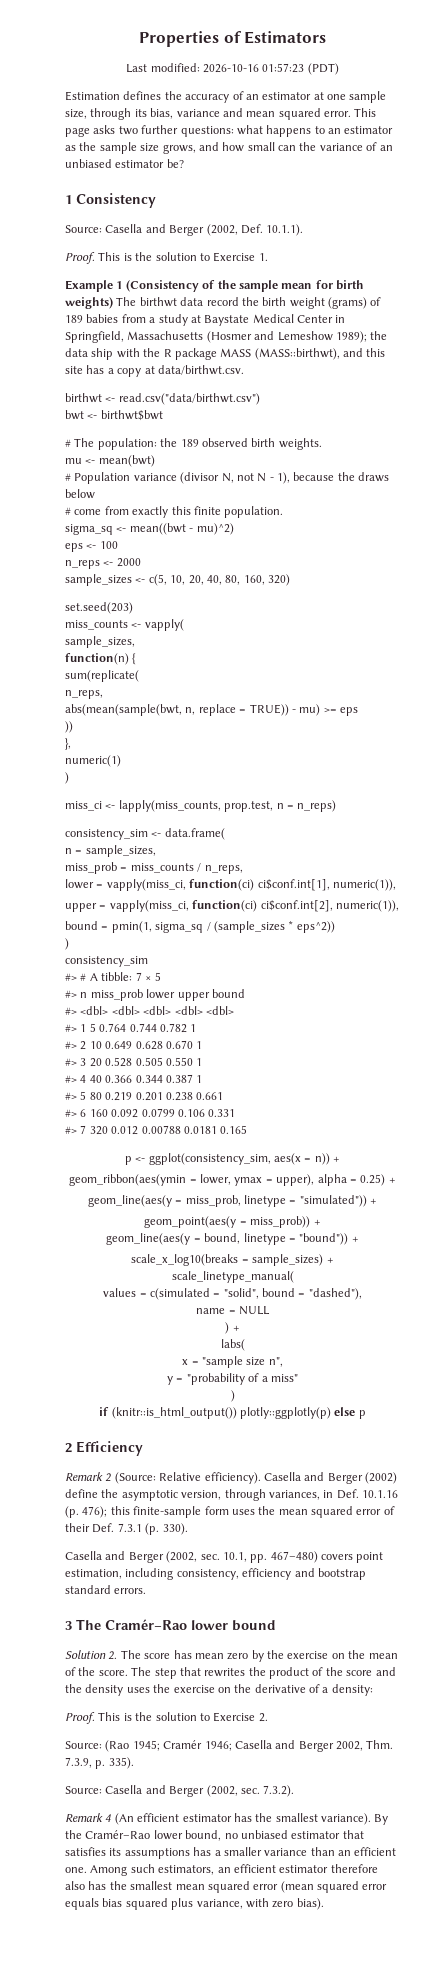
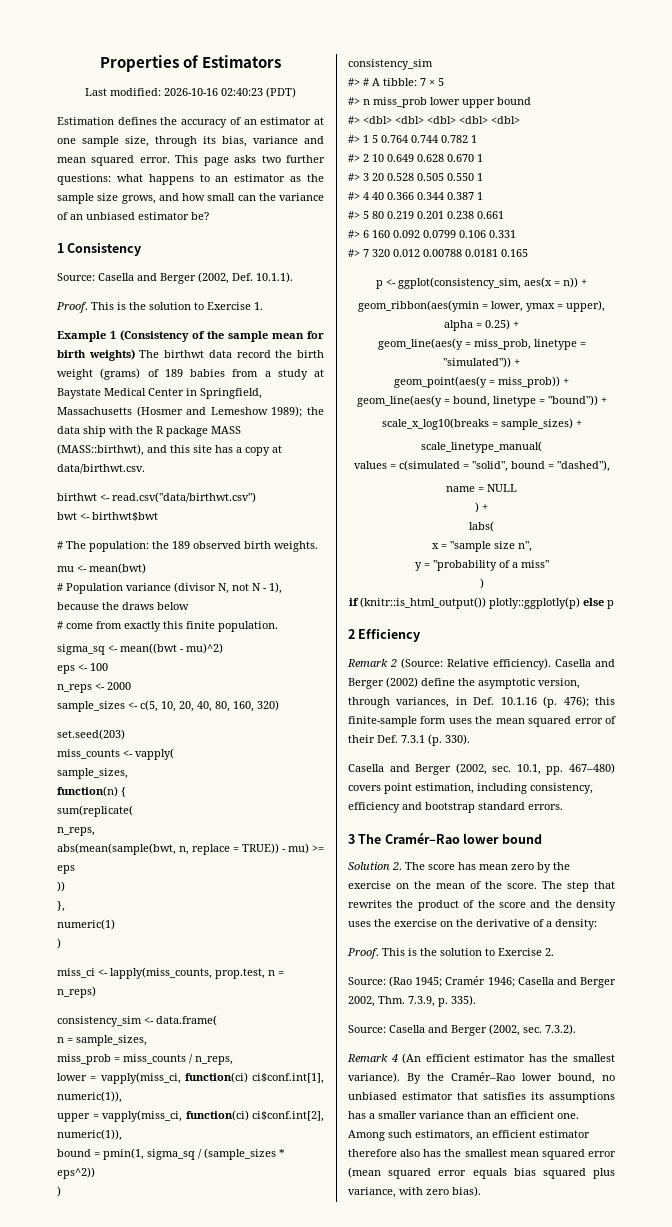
- Last modified: 2026-10-16 01:57:23 (PDT)
+ Last modified: 2026-10-16 02:40:23 (PDT)

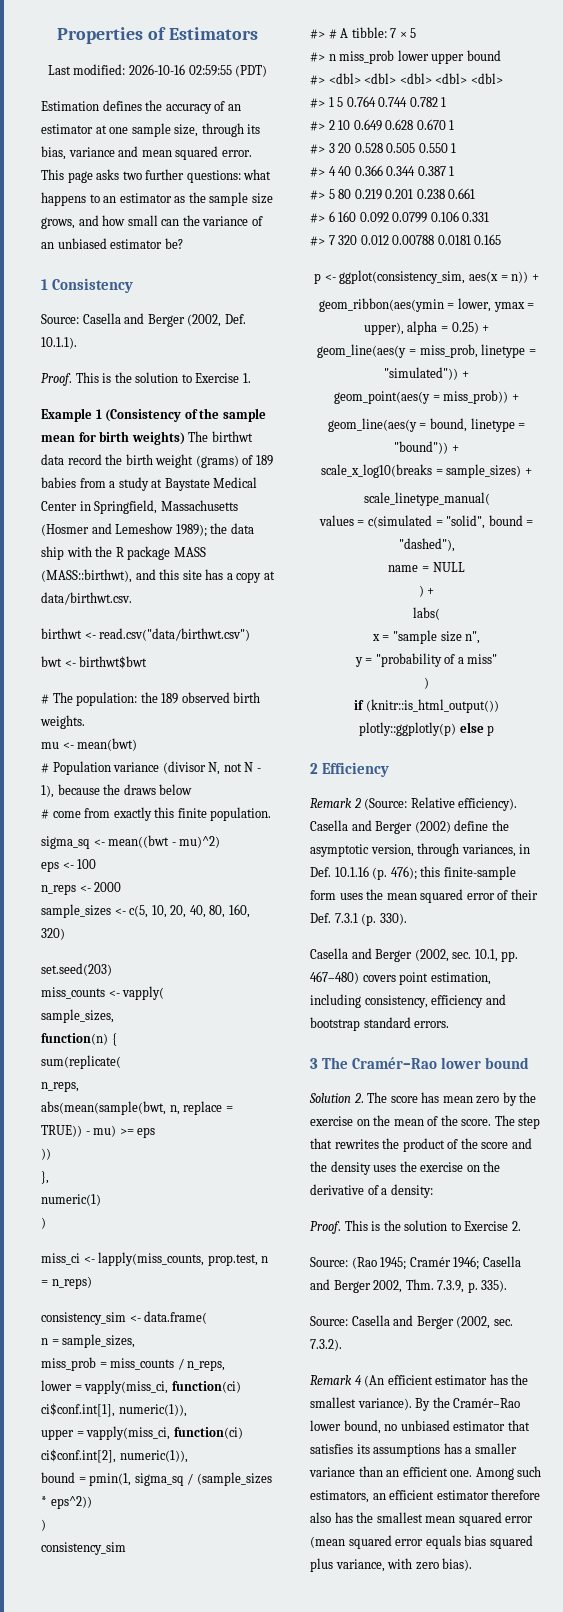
- Last modified: 2026-10-16 02:40:23 (PDT)
+ Last modified: 2026-10-16 02:59:55 (PDT)

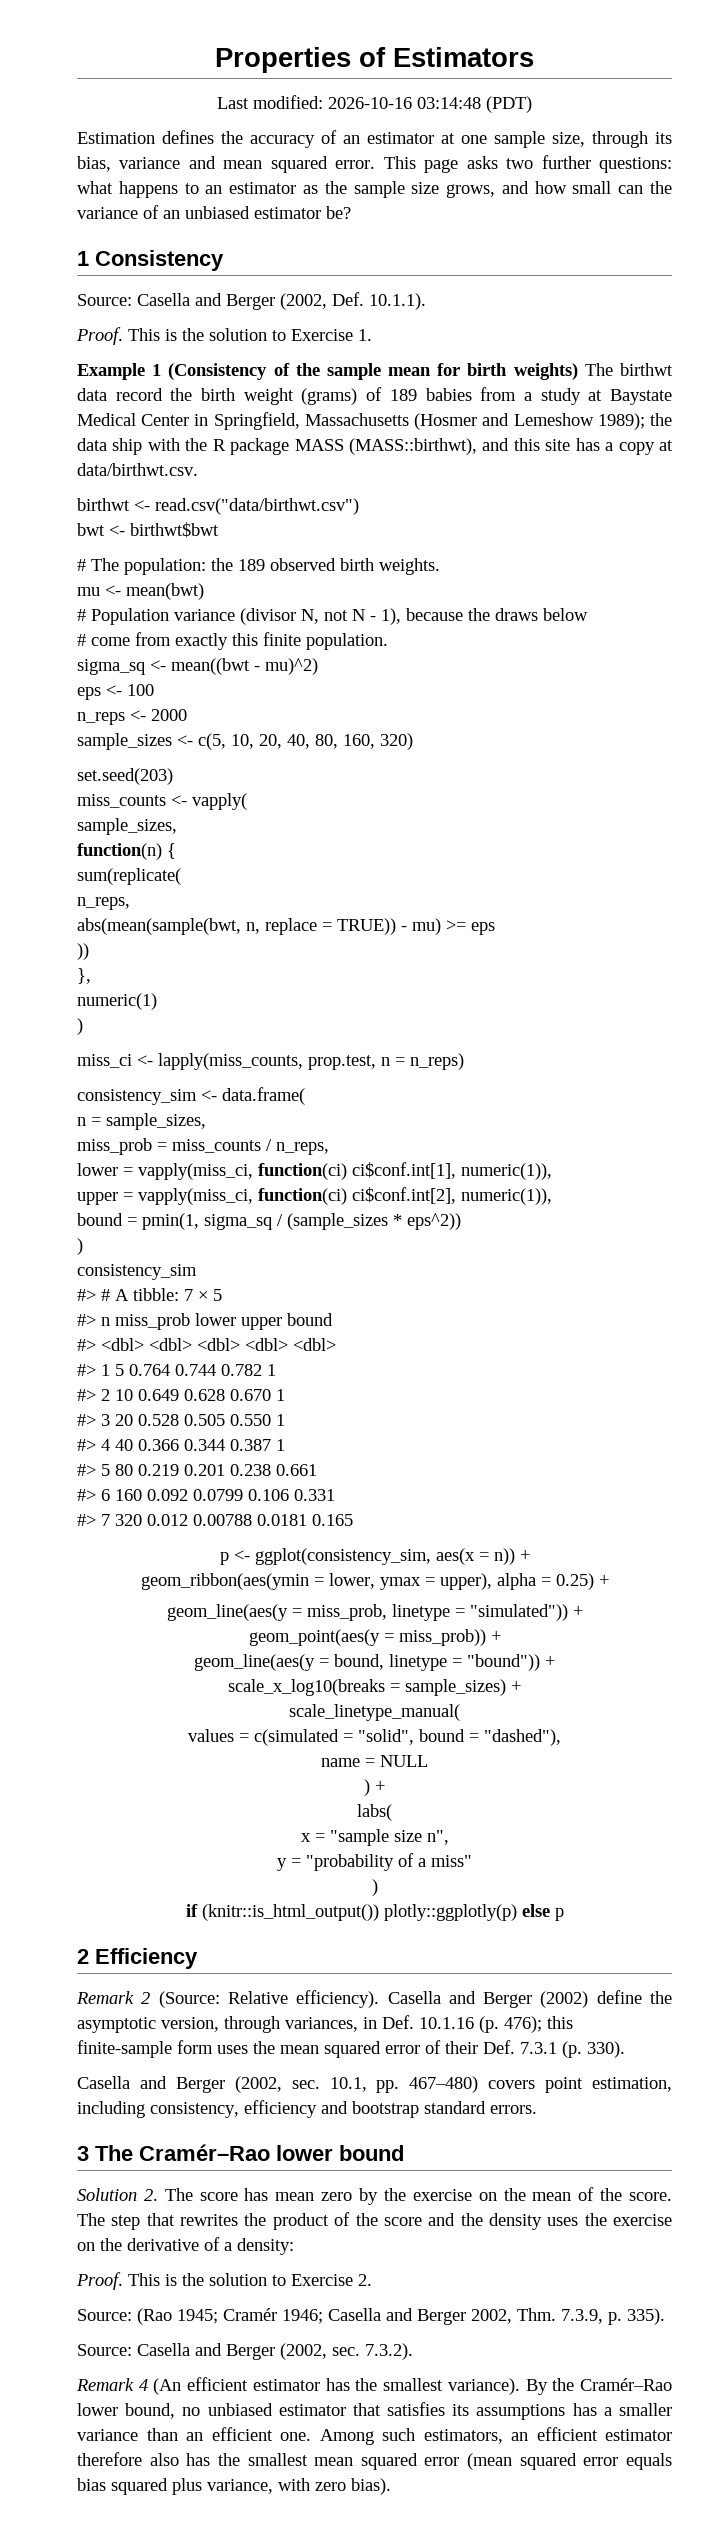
- Last modified: 2026-10-16 02:59:55 (PDT)
+ Last modified: 2026-10-16 03:14:48 (PDT)

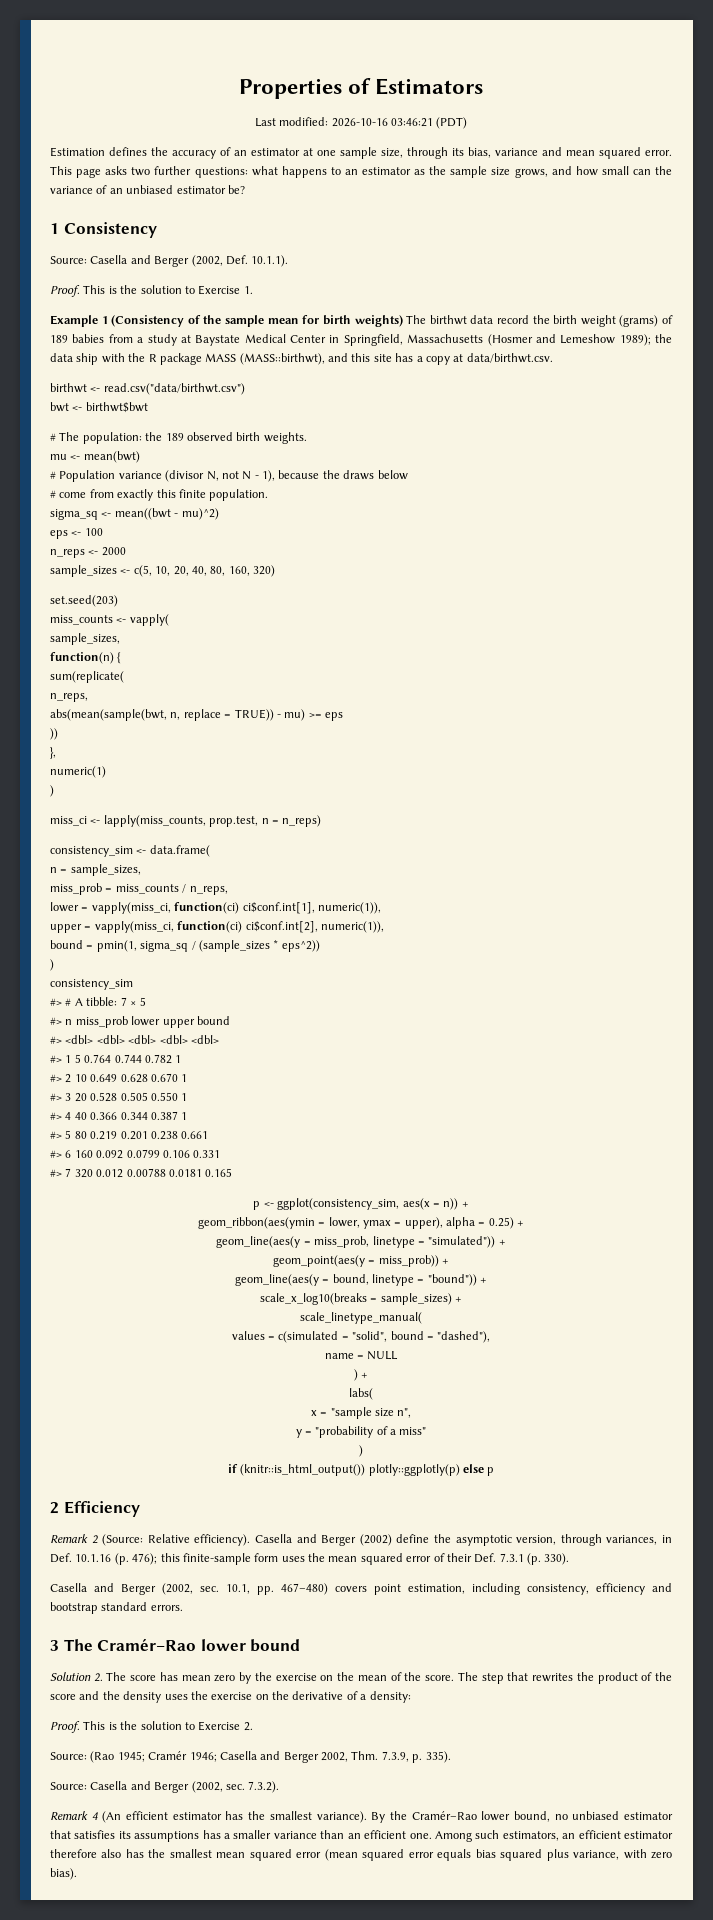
- Last modified: 2026-10-16 03:14:48 (PDT)
+ Last modified: 2026-10-16 03:46:21 (PDT)

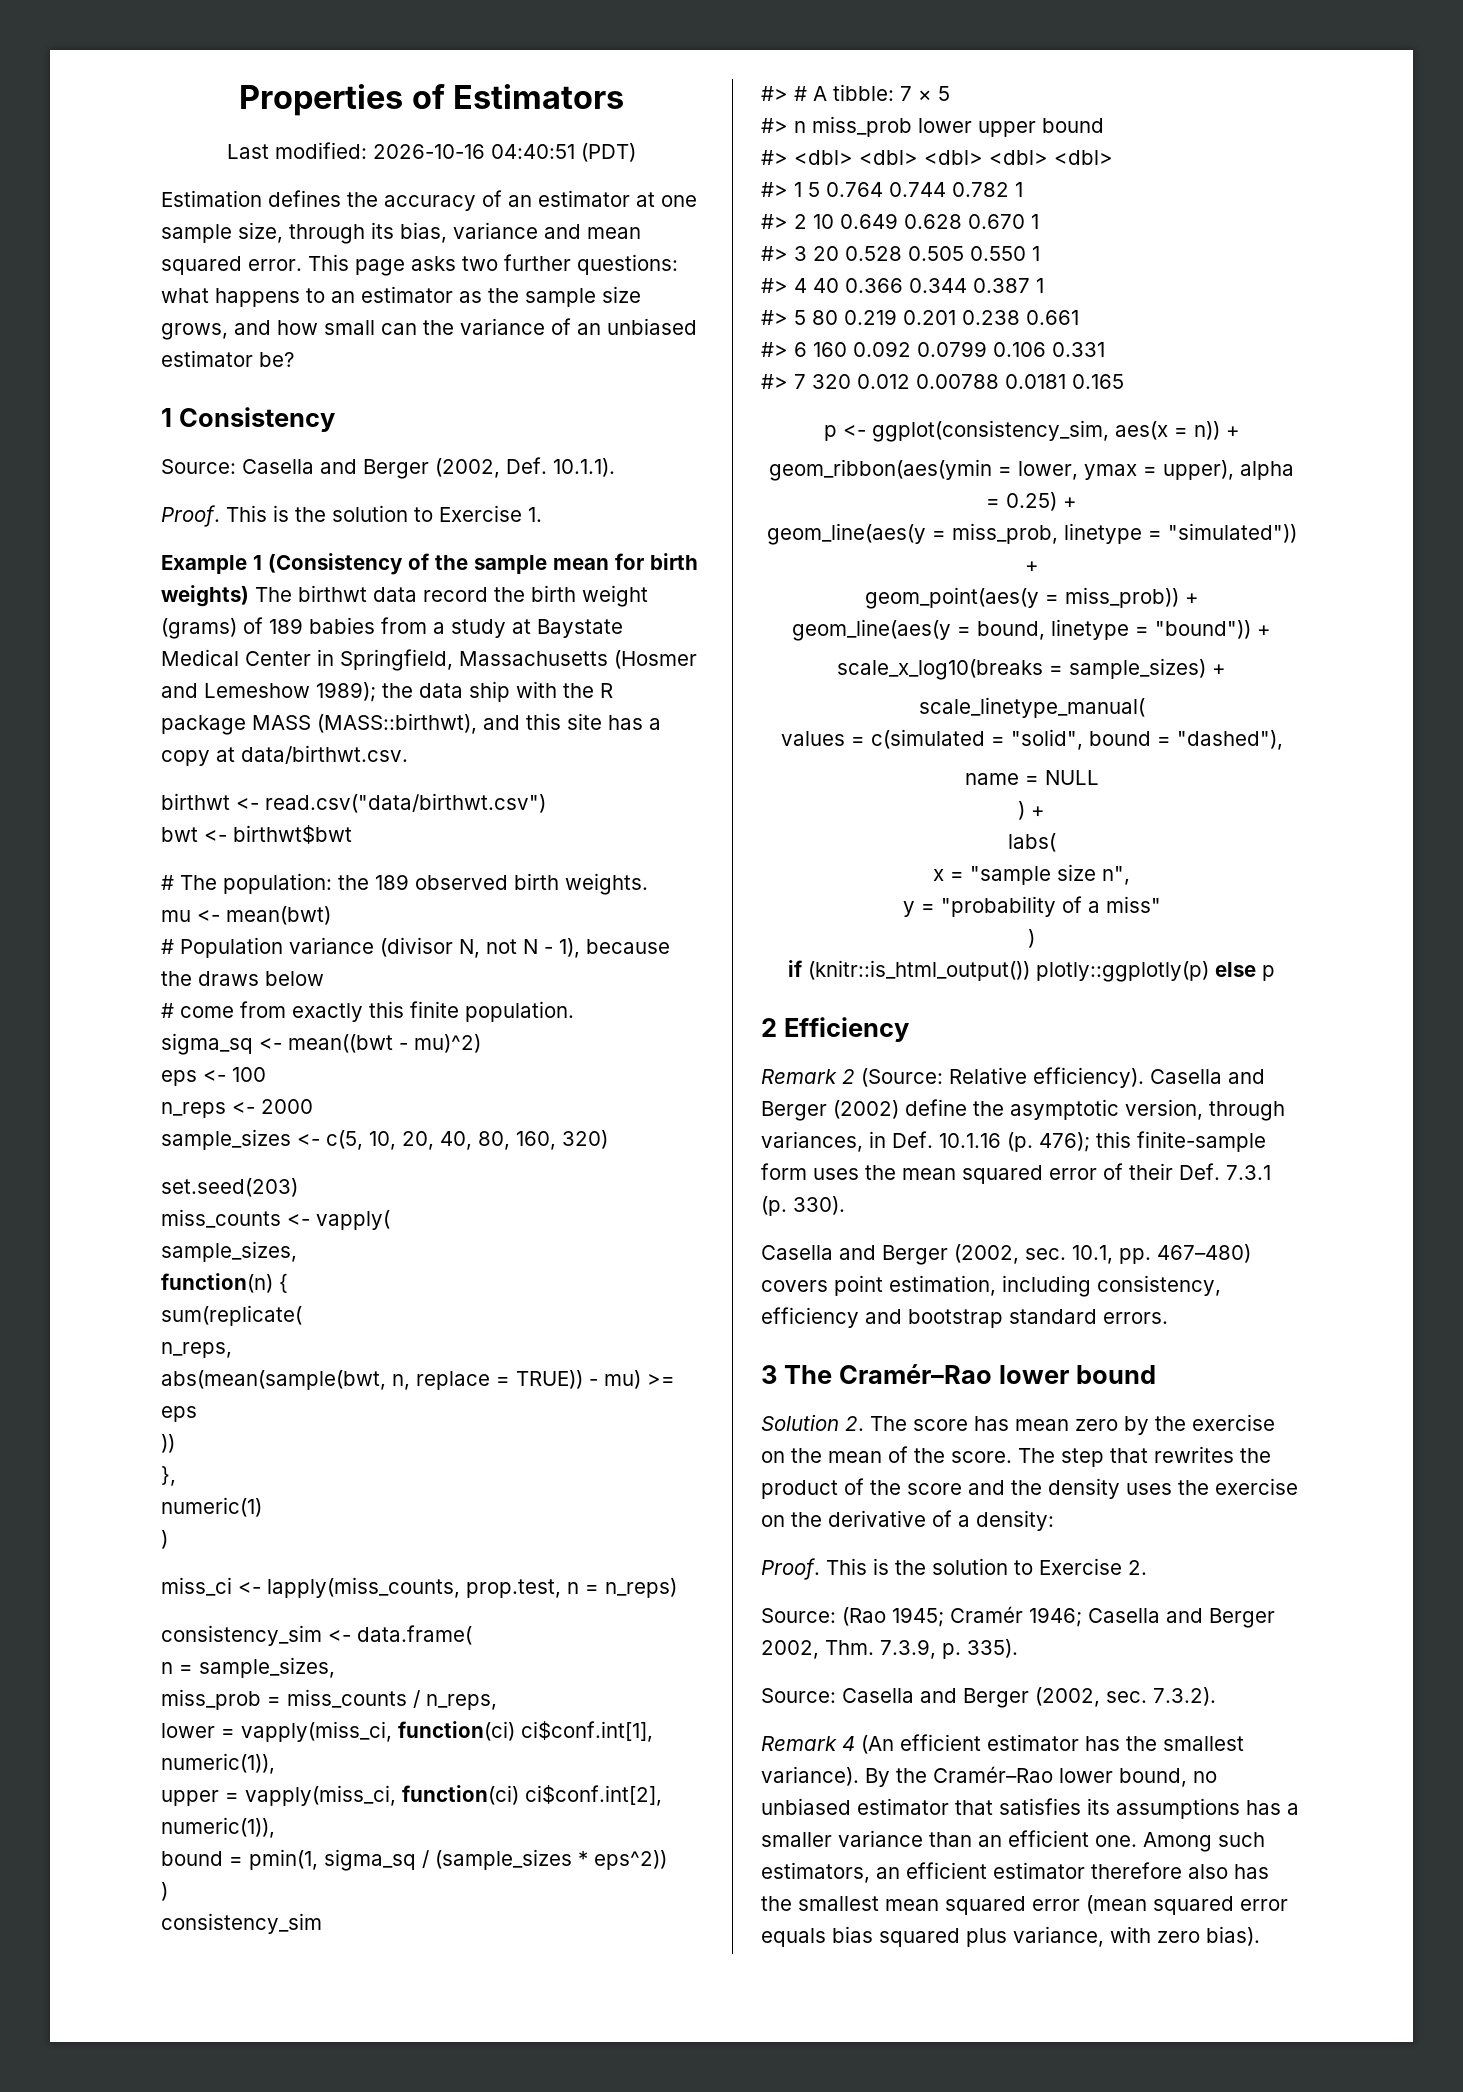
- Last modified: 2026-10-16 03:46:21 (PDT)
+ Last modified: 2026-10-16 04:40:51 (PDT)

